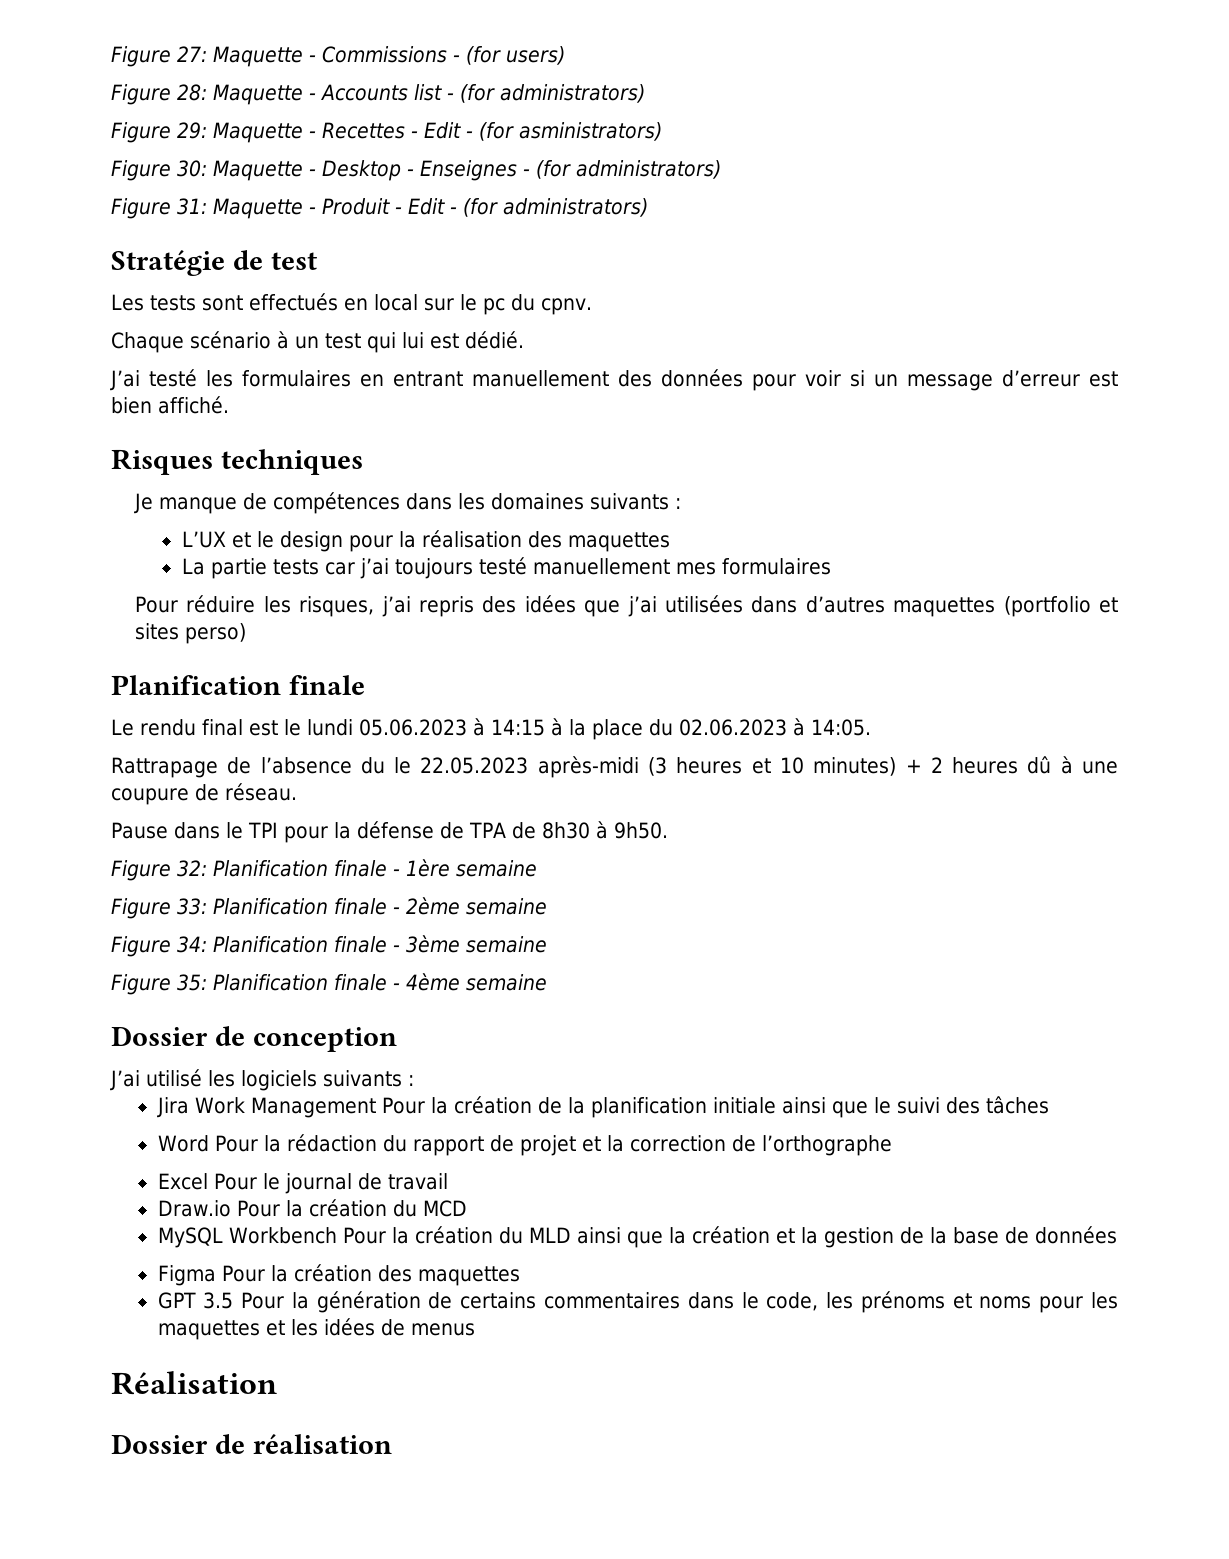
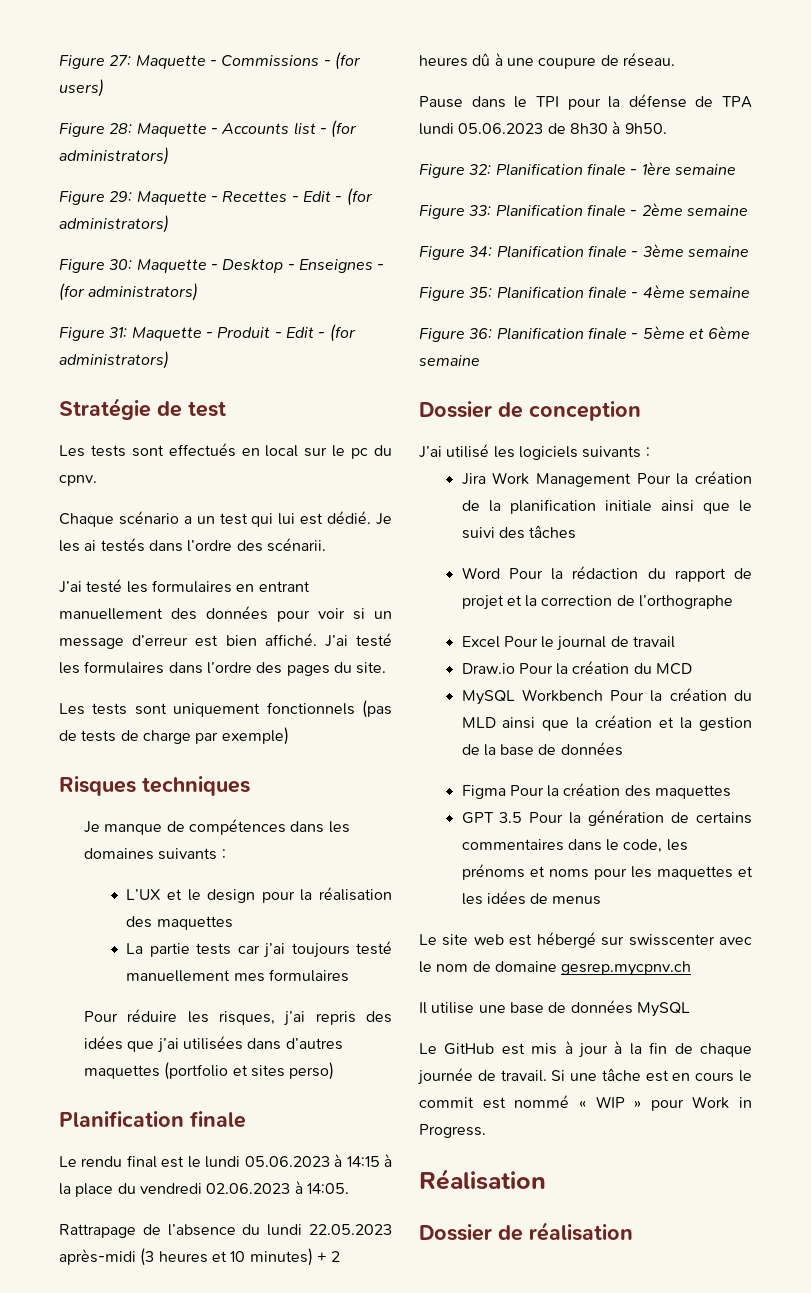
- Figure 29: Maquette - Recettes - Edit - (for asministrators)
+ Figure 29: Maquette - Recettes - Edit - (for administrators)
- Chaque scénario à un test qui lui est dédié.
+ Chaque scénario a un test qui lui est dédié. Je les ai testés dans l’ordre des scénarii.
+ J’ai testé les formulaires dans l’ordre des pages du site.
+ Les tests sont uniquement fonctionnels (pas de tests de charge par exemple)
- Le rendu final est le lundi 05.06.2023 à 14:15 à la place du 02.06.2023 à 14:05.
+ Le rendu final est le lundi 05.06.2023 à 14:15 à la place du vendredi 02.06.2023 à 14:05.
- Rattrapage de l’absence du le 22.05.2023 après-midi (3 heures et 10 minutes) + 2 heures dû à une coupure de réseau.
+ Rattrapage de l’absence du lundi 22.05.2023 après-midi (3 heures et 10 minutes) + 2 heures dû à une coupure de réseau.
- Pause dans le TPI pour la défense de TPA de 8h30 à 9h50.
+ Pause dans le TPI pour la défense de TPA lundi 05.06.2023 de 8h30 à 9h50.
+ Figure 36: Planification finale - 5ème et 6ème semaine
+ Le site web est hébergé sur swisscenter avec le nom de domaine gesrep.mycpnv.ch
+ Il utilise une base de données MySQL
+ Le GitHub est mis à jour à la fin de chaque journée de travail. Si une tâche est en cours le commit est nommé « WIP » pour Work in Progress.

